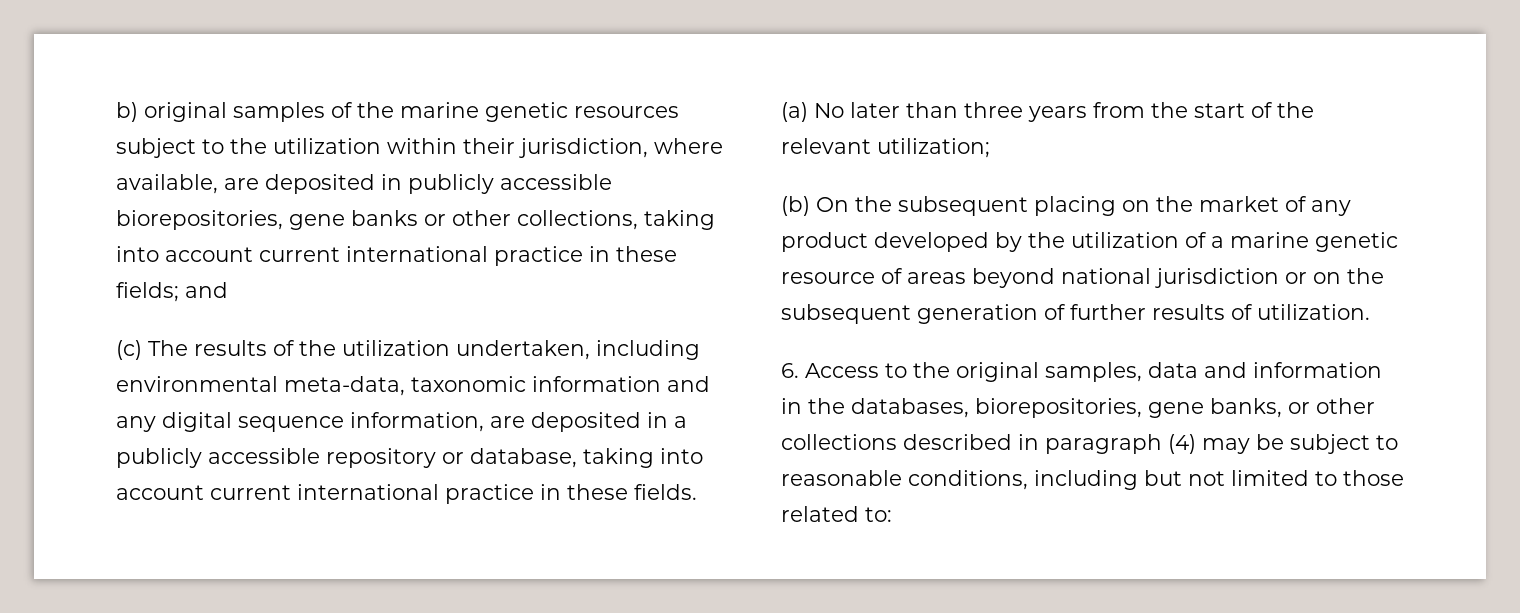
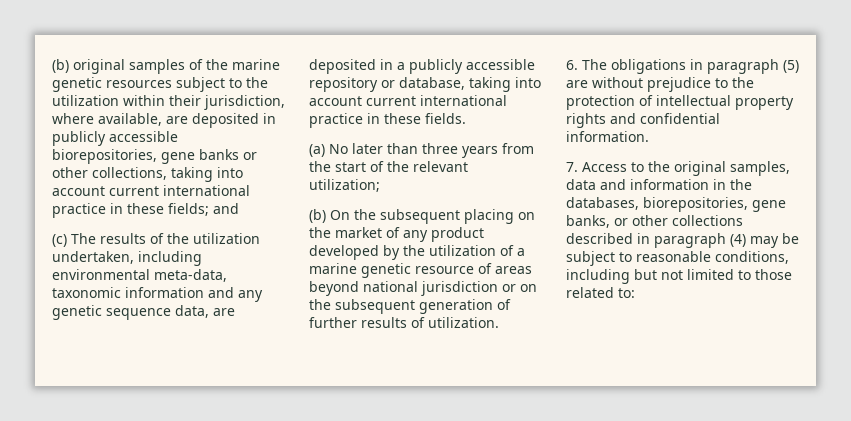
- b) original samples of the marine genetic resources subject to the utilization within their jurisdiction, where available, are deposited in publicly accessible biorepositories, gene banks or other collections, taking into account current international practice in these fields; and
+ (b) original samples of the marine genetic resources subject to the utilization within their jurisdiction, where available, are deposited in publicly accessible biorepositories, gene banks or other collections, taking into account current international practice in these fields; and
- (c) The results of the utilization undertaken, including environmental meta-data, taxonomic information and any digital sequence information, are deposited in a publicly accessible repository or database, taking into account current international practice in these fields.
+ (c) The results of the utilization undertaken, including environmental meta-data, taxonomic information and any genetic sequence data, are deposited in a publicly accessible repository or database, taking into account current international practice in these fields.
- 6. Access to the original samples, data and information in the databases, biorepositories, gene banks, or other collections described in paragraph (4) may be subject to reasonable conditions, including but not limited to those related to:
+ 6. The obligations in paragraph (5) are without prejudice to the protection of intellectual property rights and confidential information.
+ 7. Access to the original samples, data and information in the databases, biorepositories, gene banks, or other collections described in paragraph (4) may be subject to reasonable conditions, including but not limited to those related to:

